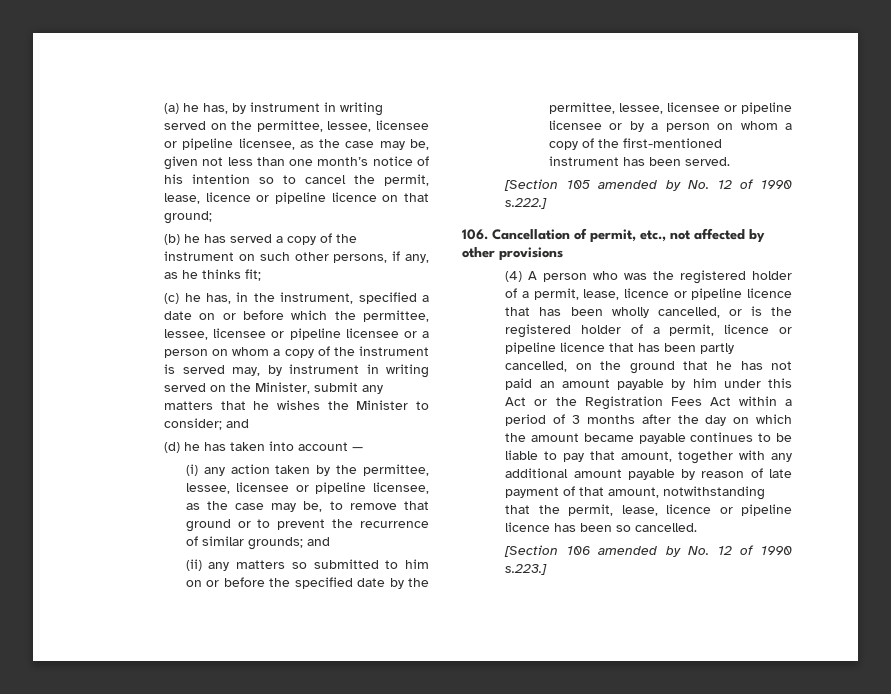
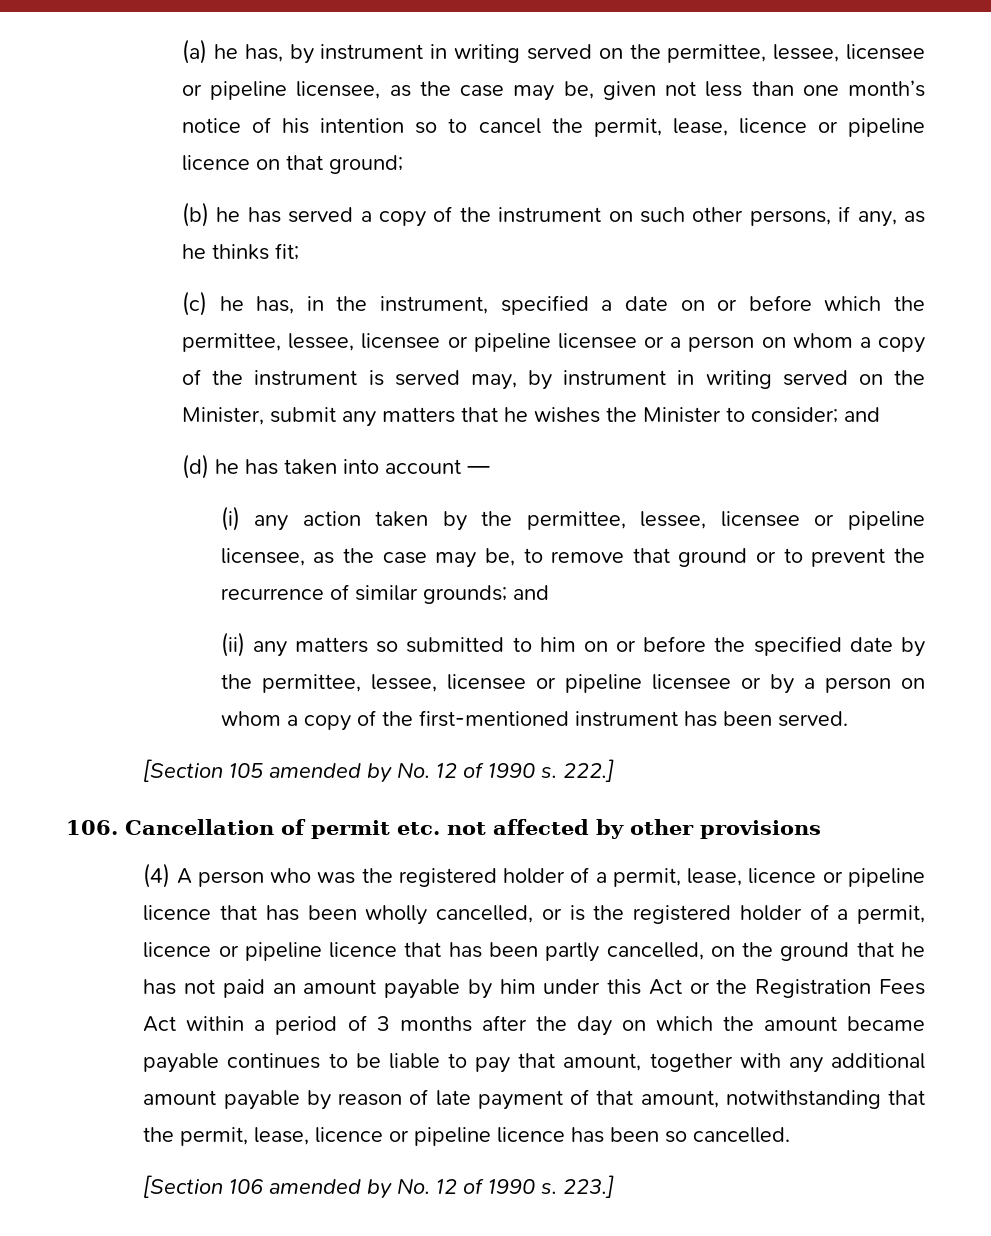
- [Section 105 amended by No. 12 of 1990 s.222.]
+ [Section 105 amended by No. 12 of 1990 s. 222.]
- 106. Cancellation of permit, etc., not affected by other provisions
+ 106. Cancellation of permit etc. not affected by other provisions
- [Section 106 amended by No. 12 of 1990 s.223.]
+ [Section 106 amended by No. 12 of 1990 s. 223.]

